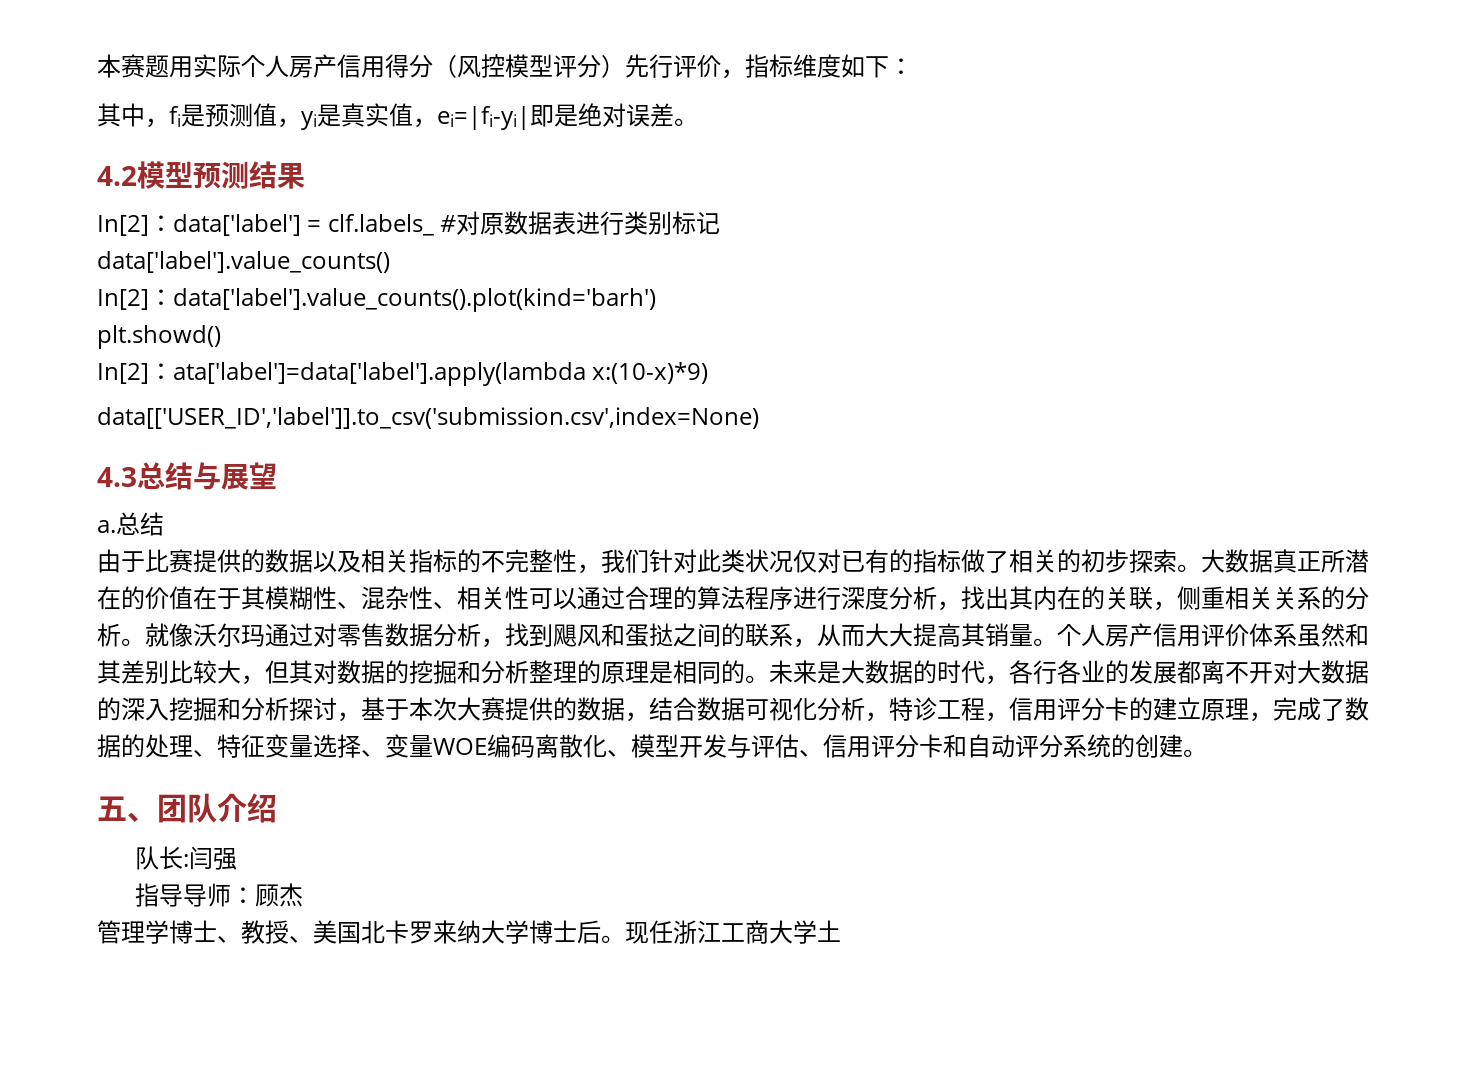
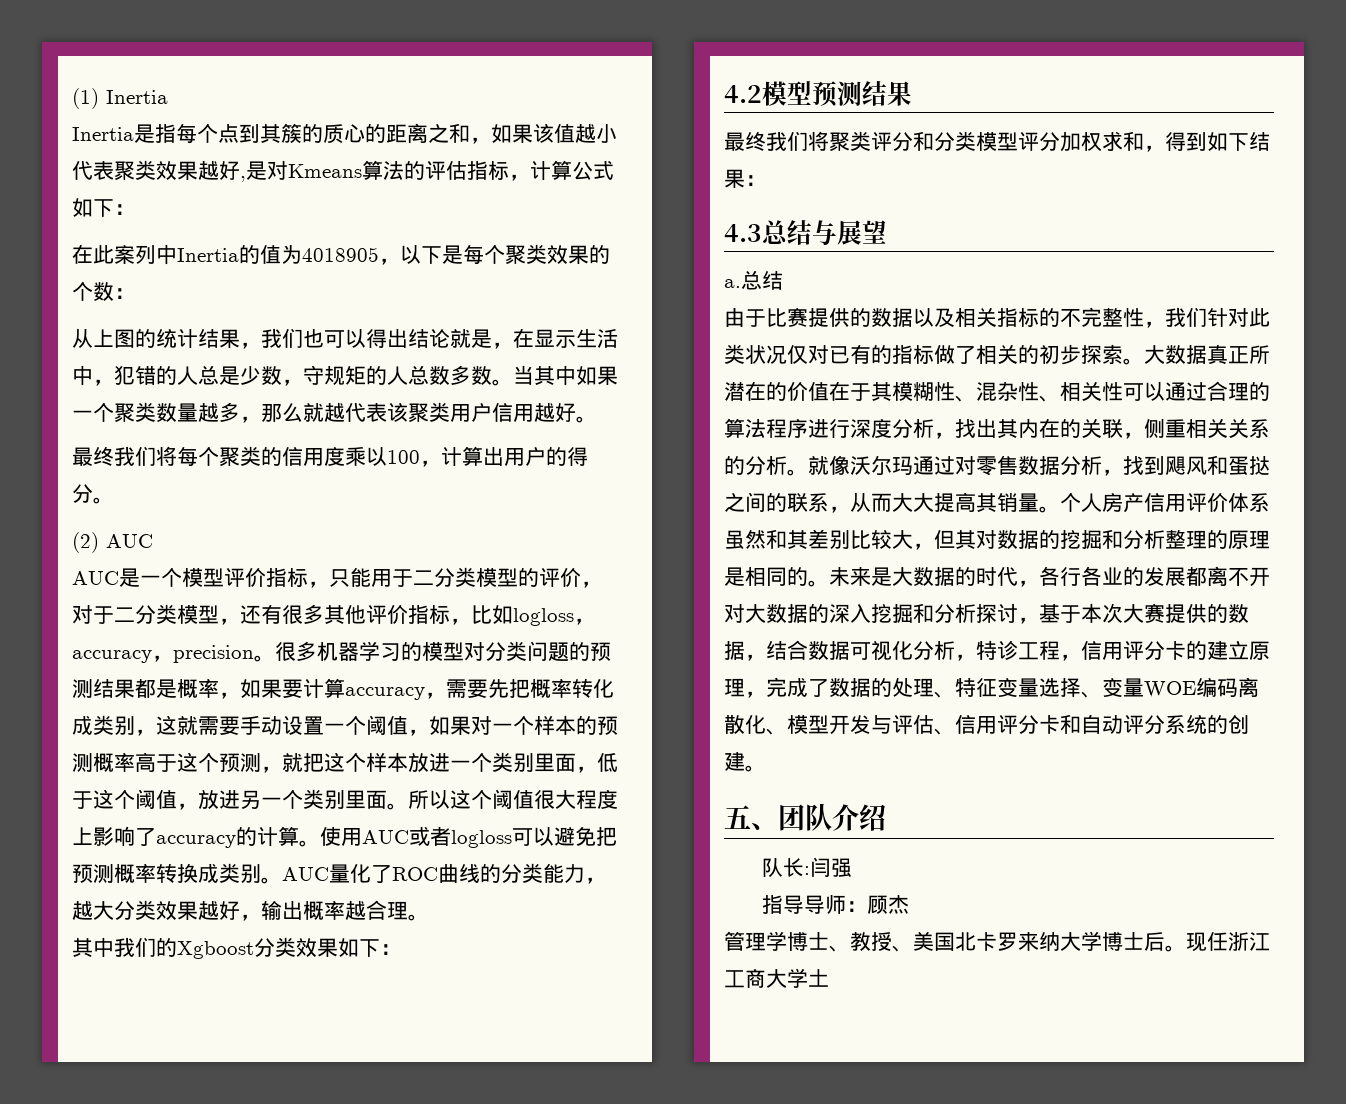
- 本赛题用实际个人房产信用得分（风控模型评分）先行评价，指标维度如下：
- 其中，fi是预测值，yi是真实值，ei=|fi-yi|即是绝对误差。
+ (1) Inertia
+ Inertia是指每个点到其簇的质心的距离之和，如果该值越小代表聚类效果越好,是对Kmeans算法的评估指标，计算公式如下：
+ 在此案列中Inertia的值为4018905，以下是每个聚类效果的个数：
+ 从上图的统计结果，我们也可以得出结论就是，在显示生活中，犯错的人总是少数，守规矩的人总数多数。当其中如果一个聚类数量越多，那么就越代表该聚类用户信用越好。
+ 最终我们将每个聚类的信用度乘以100，计算出用户的得分。
+ (2) AUC
+ AUC是一个模型评价指标，只能用于二分类模型的评价，对于二分类模型，还有很多其他评价指标，比如logloss，accuracy，precision。很多机器学习的模型对分类问题的预测结果都是概率，如果要计算accuracy，需要先把概率转化成类别，这就需要手动设置一个阈值，如果对一个样本的预测概率高于这个预测，就把这个样本放进一个类别里面，低于这个阈值，放进另一个类别里面。所以这个阈值很大程度上影响了accuracy的计算。使用AUC或者logloss可以避免把预测概率转换成类别。AUC量化了ROC曲线的分类能力，越大分类效果越好，输出概率越合理。
+ 其中我们的Xgboost分类效果如下：
  4.2模型预测结果
- In[2]：data['label'] = clf.labels_ #对原数据表进行类别标记
- data['label'].value_counts()
- In[2]：data['label'].value_counts().plot(kind='barh')
- plt.showd()
- In[2]：ata['label']=data['label'].apply(lambda x:(10-x)*9)
- data[['USER_ID','label']].to_csv('submission.csv',index=None)
+ 最终我们将聚类评分和分类模型评分加权求和，得到如下结果：

